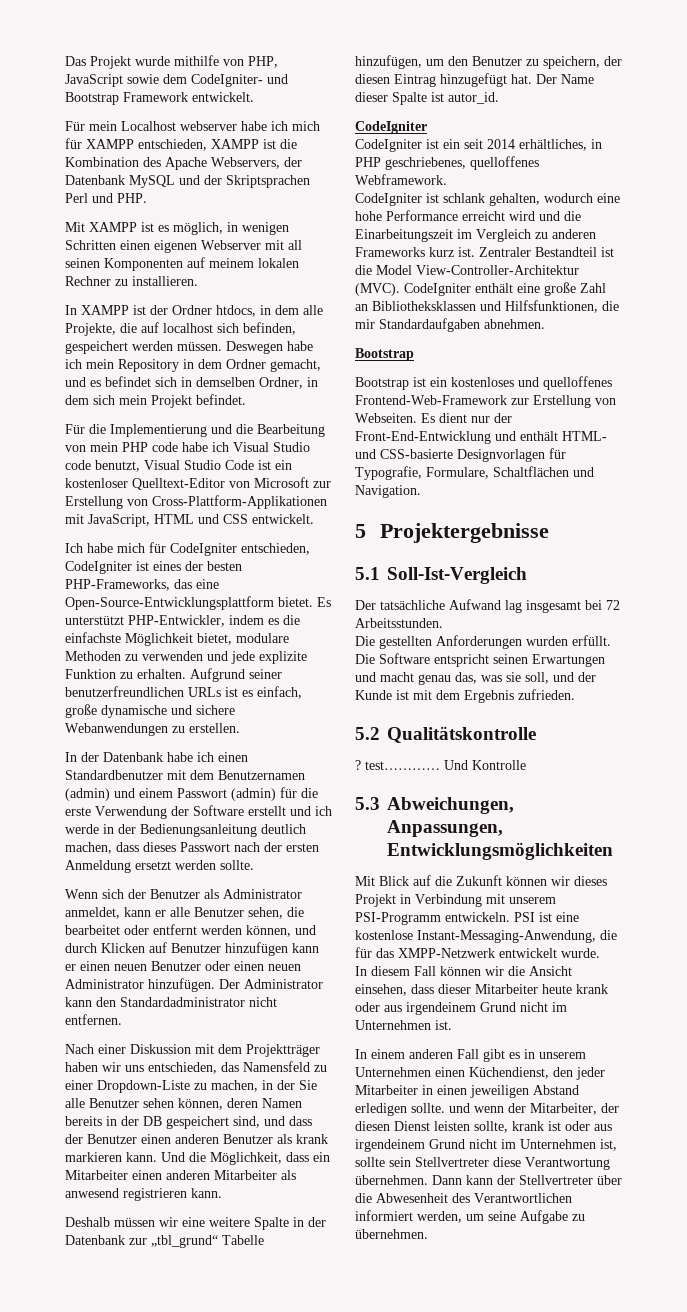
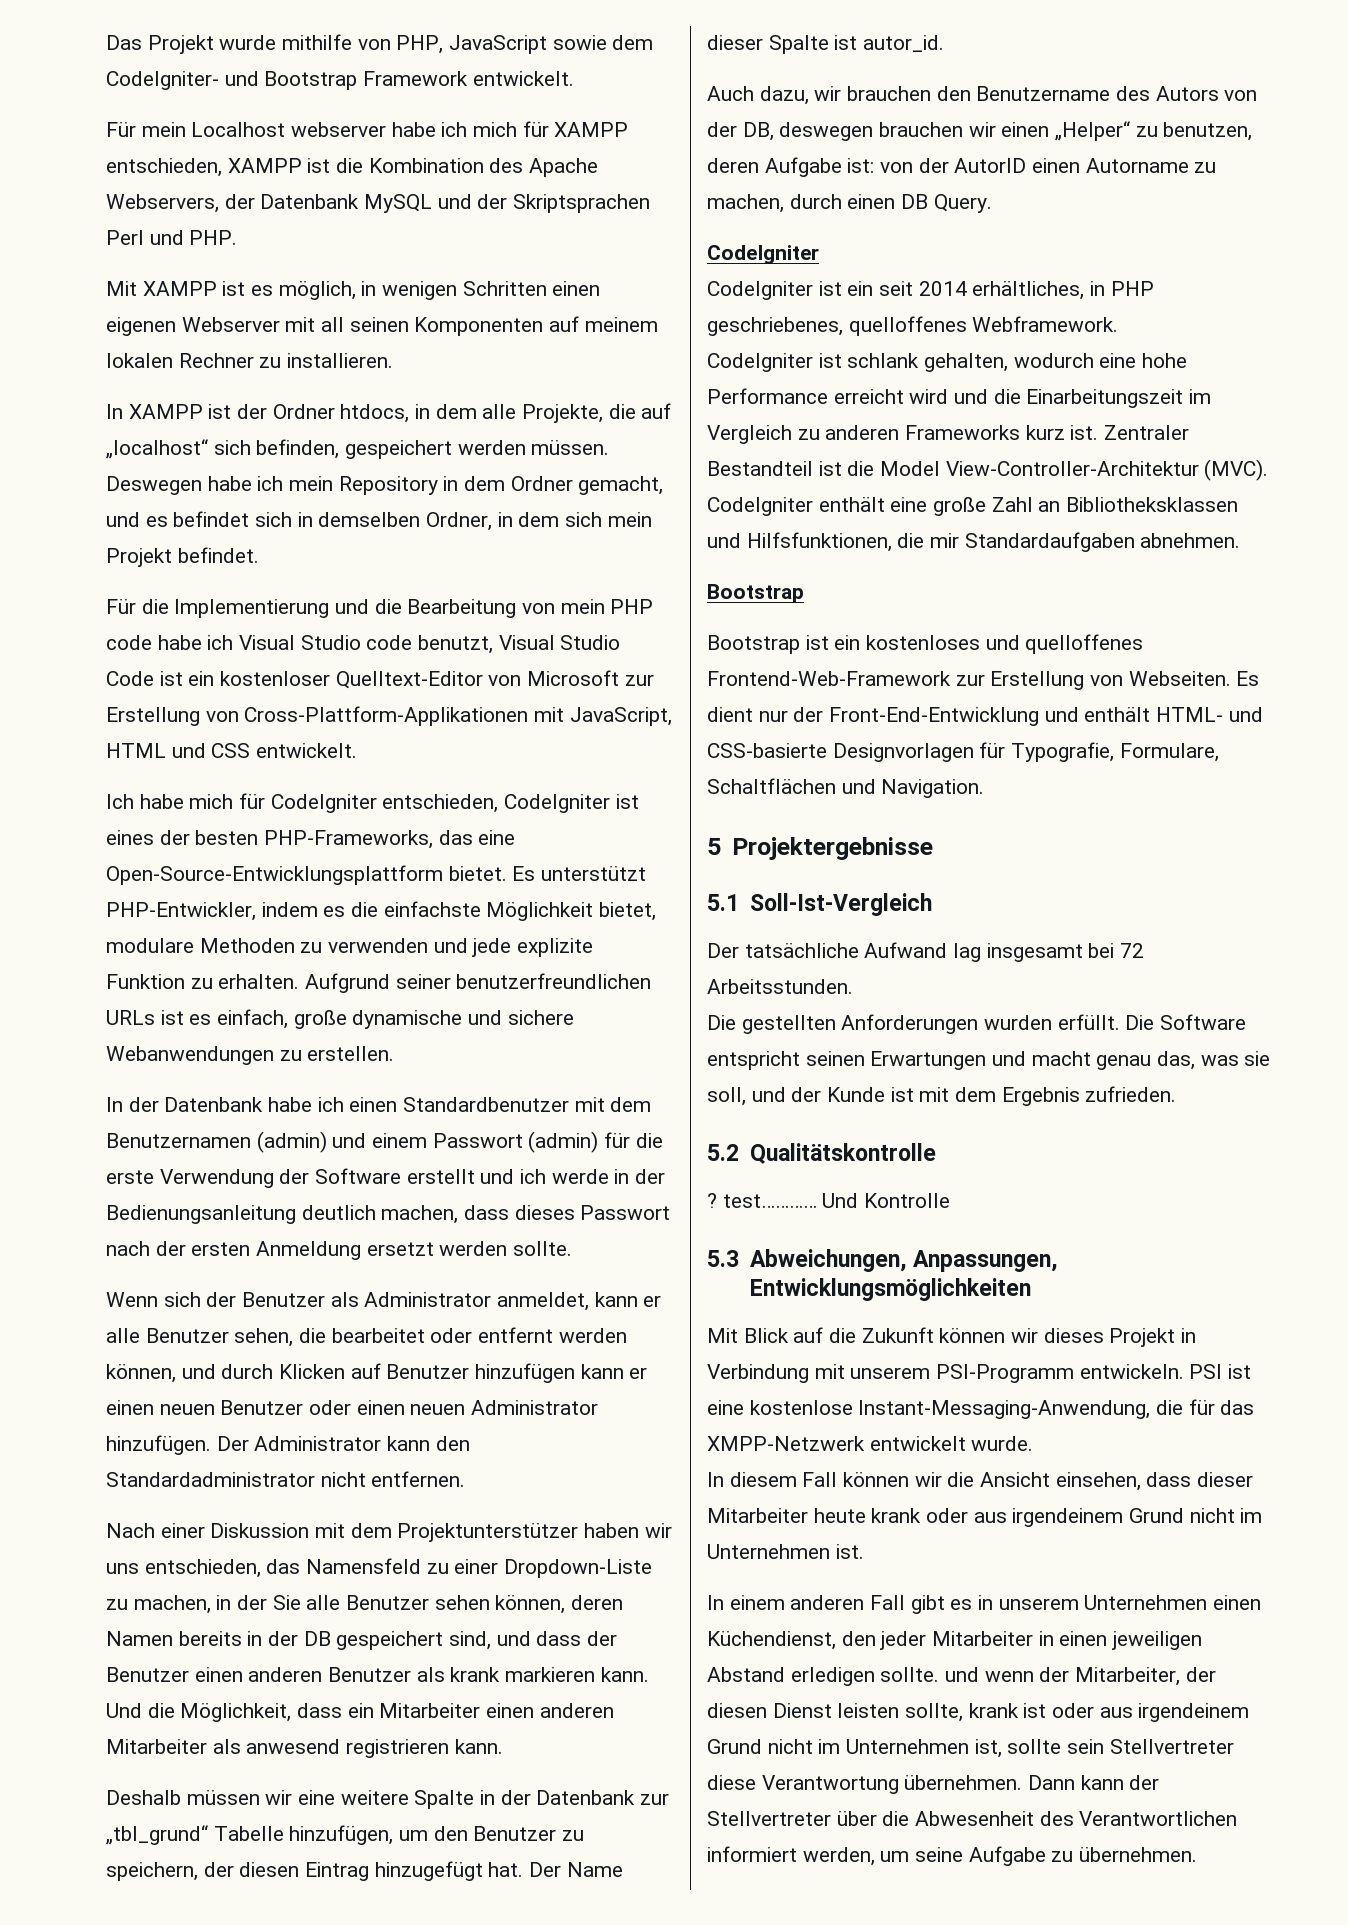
- In XAMPP ist der Ordner htdocs, in dem alle Projekte, die auf localhost sich befinden, gespeichert werden müssen.
+ In XAMPP ist der Ordner htdocs, in dem alle Projekte, die auf „localhost“ sich befinden, gespeichert werden müssen.
- Nach einer Diskussion mit dem Projektträger haben wir uns entschieden, das Namensfeld zu einer Dropdown-Liste zu machen, in der Sie alle Benutzer sehen können, deren Namen bereits in der DB gespeichert sind, und dass der Benutzer einen anderen Benutzer als krank markieren kann.
+ Nach einer Diskussion mit dem Projektunterstützer haben wir uns entschieden, das Namensfeld zu einer Dropdown-Liste zu machen, in der Sie alle Benutzer sehen können, deren Namen bereits in der DB gespeichert sind, und dass der Benutzer einen anderen Benutzer als krank markieren kann.
+ Auch dazu, wir brauchen den Benutzername des Autors von der DB, deswegen brauchen wir einen „Helper“ zu benutzen, deren Aufgabe ist: von der AutorID einen Autorname zu machen, durch einen DB Query.

